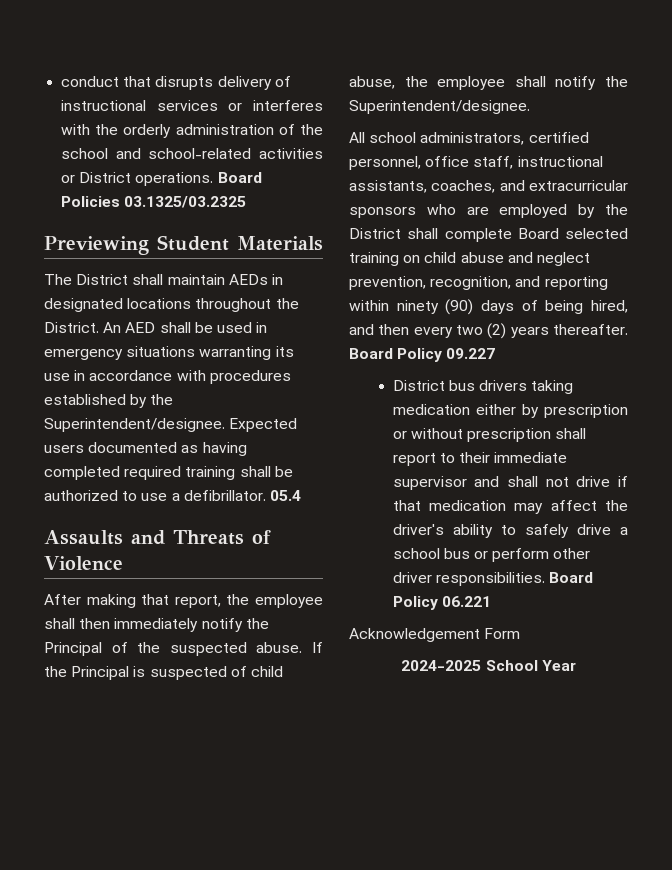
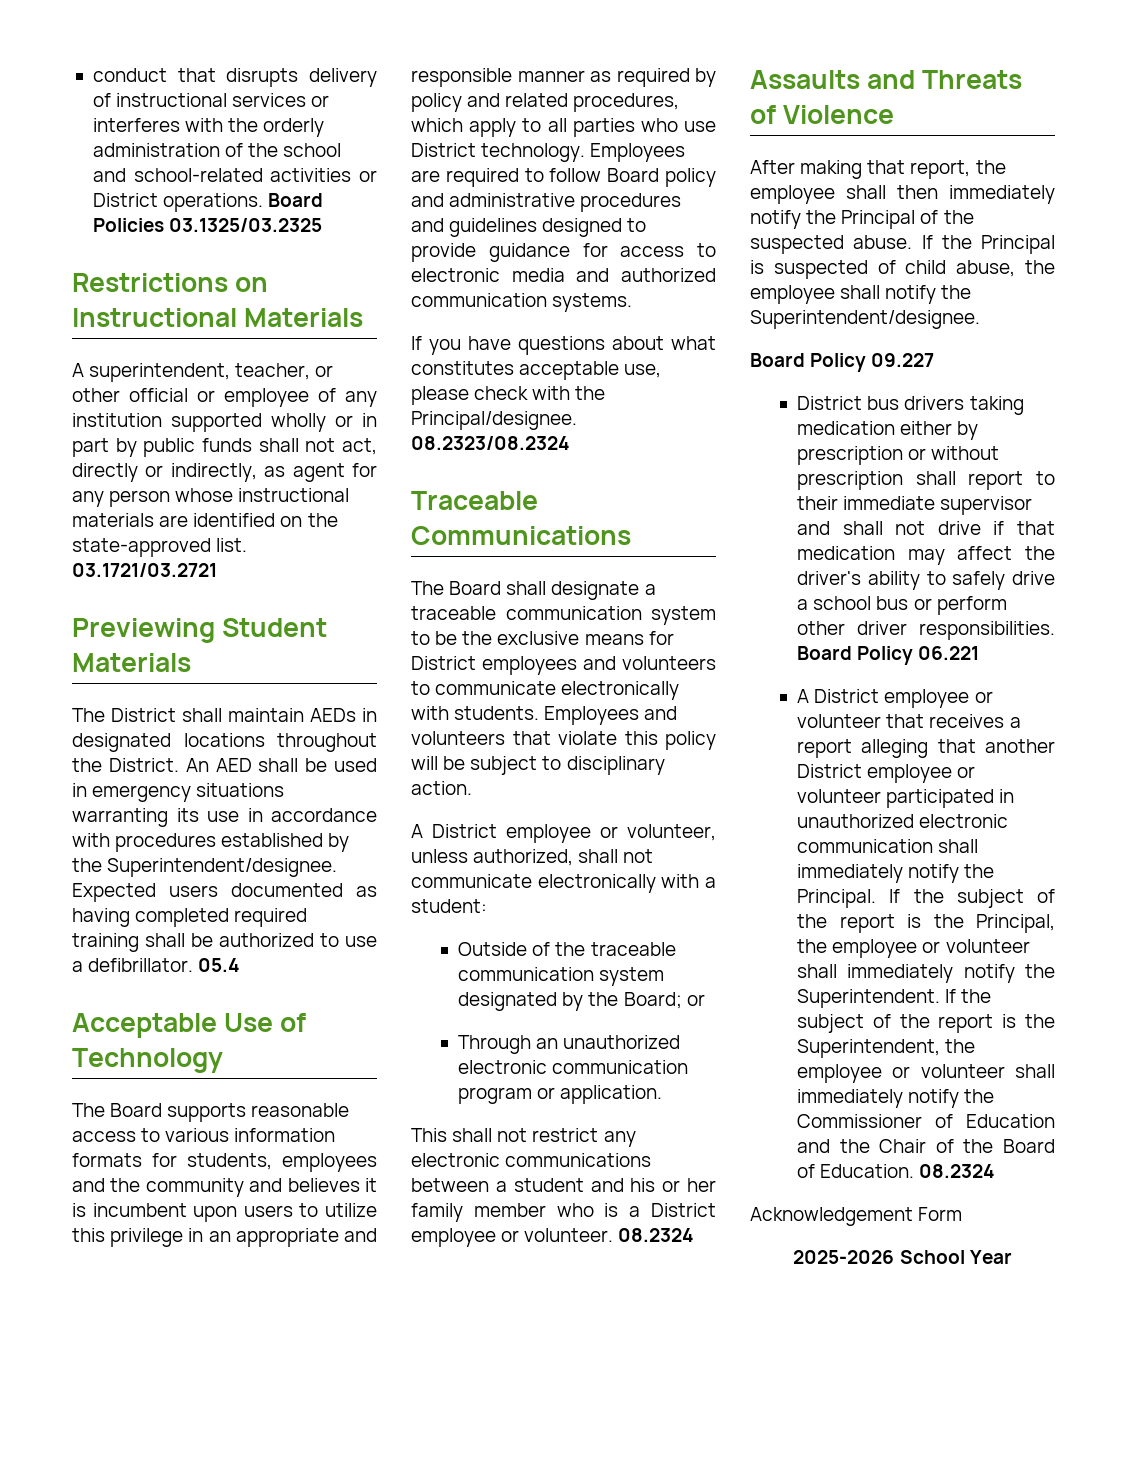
+ Restrictions on Instructional Materials
+ A superintendent, teacher, or other official or employee of any institution supported wholly or in part by public funds shall not act, directly or indirectly, as agent for any person whose instructional materials are identified on the state-approved list. 03.1721/03.2721
+ Acceptable Use of Technology
+ The Board supports reasonable access to various information formats for students, employees and the community and believes it is incumbent upon users to utilize this privilege in an appropriate and responsible manner as required by policy and related procedures, which apply to all parties who use District technology. Employees are required to follow Board policy and administrative procedures and guidelines designed to provide guidance for access to electronic media and authorized communication systems.
+ If you have questions about what constitutes acceptable use, please check with the Principal/designee. 08.2323/08.2324
+ Traceable Communications
+ The Board shall designate a traceable communication system to be the exclusive means for District employees and volunteers to communicate electronically with students. Employees and volunteers that violate this policy will be subject to disciplinary action.
+ A District employee or volunteer, unless authorized, shall not communicate electronically with a student:
+ Outside of the traceable communication system designated by the Board; or
+ Through an unauthorized electronic communication program or application.
+ This shall not restrict any electronic communications between a student and his or her family member who is a District employee or volunteer. 08.2324
- All school administrators, certified personnel, office staff, instructional assistants, coaches, and extracurricular sponsors who are employed by the District shall complete Board selected training on child abuse and neglect prevention, recognition, and reporting within ninety (90) days of being hired, and then every two (2) years thereafter.
+ A District employee or volunteer that receives a report alleging that another District employee or volunteer participated in unauthorized electronic communication shall immediately notify the Principal. If the subject of the report is the Principal, the employee or volunteer shall immediately notify the Superintendent. If the subject of the report is the Superintendent, the employee or volunteer shall immediately notify the Commissioner of Education and the Chair of the Board of Education. 08.2324
- 2024-2025 School Year
+ 2025-2026 School Year

